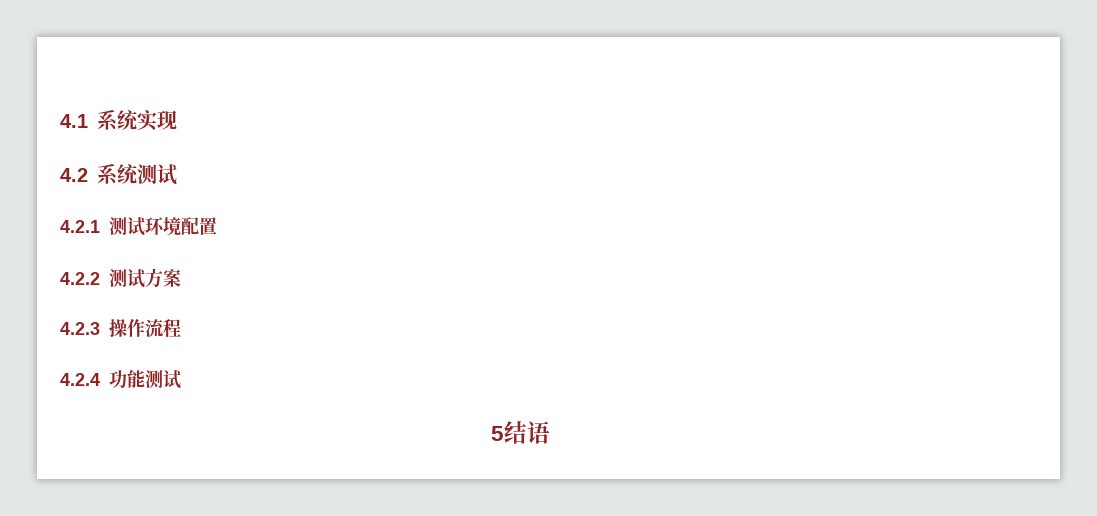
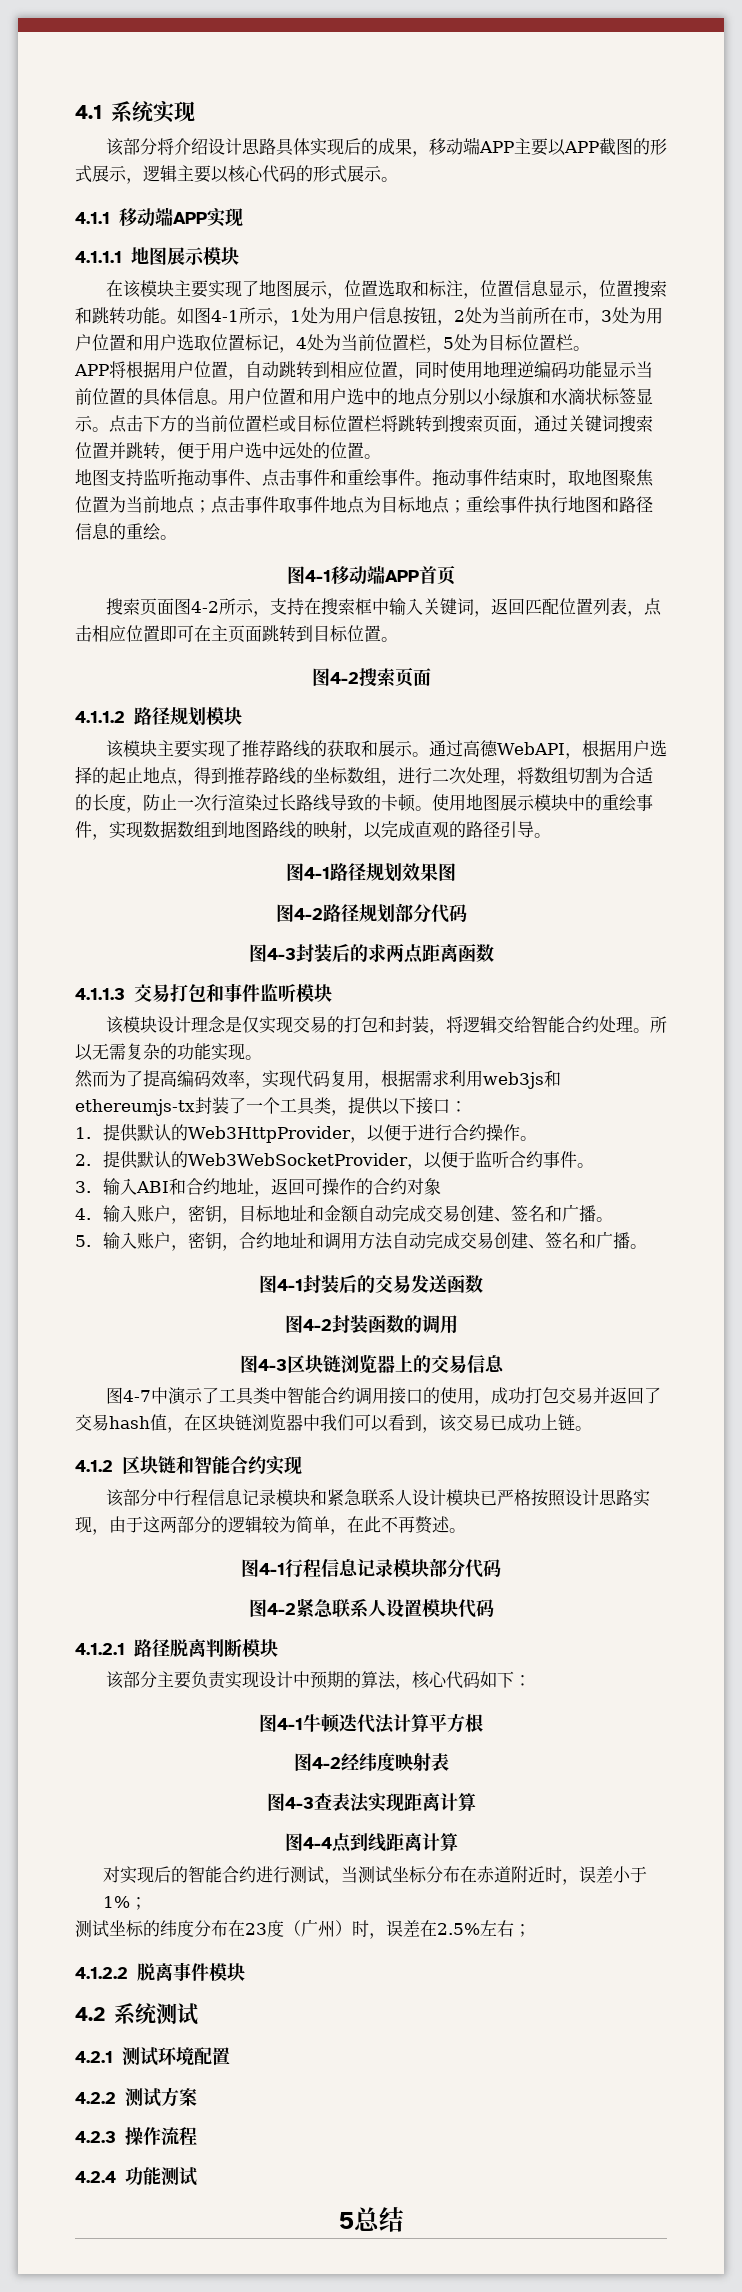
+ 该部分将介绍设计思路具体实现后的成果，移动端APP主要以APP截图的形式展示，逻辑主要以核心代码的形式展示。
+ 4.1.1移动端APP实现
+ 4.1.1.1地图展示模块
+ 在该模块主要实现了地图展示，位置选取和标注，位置信息显示，位置搜索和跳转功能。如图4-1所示，1处为用户信息按钮，2处为当前所在市，3处为用户位置和用户选取位置标记，4处为当前位置栏，5处为目标位置栏。
+ APP将根据用户位置，自动跳转到相应位置，同时使用地理逆编码功能显示当前位置的具体信息。用户位置和用户选中的地点分别以小绿旗和水滴状标签显示。点击下方的当前位置栏或目标位置栏将跳转到搜索页面，通过关键词搜索位置并跳转，便于用户选中远处的位置。
+ 地图支持监听拖动事件、点击事件和重绘事件。拖动事件结束时，取地图聚焦位置为当前地点；点击事件取事件地点为目标地点；重绘事件执行地图和路径信息的重绘。
+ 图4-1移动端APP首页
+ 搜索页面图4-2所示，支持在搜索框中输入关键词，返回匹配位置列表，点击相应位置即可在主页面跳转到目标位置。
+ 图4-2搜索页面
+ 4.1.1.2路径规划模块
+ 该模块主要实现了推荐路线的获取和展示。通过高德WebAPI，根据用户选择的起止地点，得到推荐路线的坐标数组，进行二次处理，将数组切割为合适的长度，防止一次行渲染过长路线导致的卡顿。使用地图展示模块中的重绘事件，实现数据数组到地图路线的映射，以完成直观的路径引导。
+ 图4-1路径规划效果图
+ 图4-2路径规划部分代码
+ 图4-3封装后的求两点距离函数
+ 4.1.1.3交易打包和事件监听模块
+ 该模块设计理念是仅实现交易的打包和封装，将逻辑交给智能合约处理。所以无需复杂的功能实现。
+ 然而为了提高编码效率，实现代码复用，根据需求利用web3js和ethereumjs-tx封装了一个工具类，提供以下接口：
+ 1.提供默认的Web3HttpProvider，以便于进行合约操作。
+ 2.提供默认的Web3WebSocketProvider，以便于监听合约事件。
+ 3.输入ABI和合约地址，返回可操作的合约对象
+ 4.输入账户，密钥，目标地址和金额自动完成交易创建、签名和广播。
+ 5.输入账户，密钥，合约地址和调用方法自动完成交易创建、签名和广播。
+ 图4-1封装后的交易发送函数
+ 图4-2封装函数的调用
+ 图4-3区块链浏览器上的交易信息
+ 图4-7中演示了工具类中智能合约调用接口的使用，成功打包交易并返回了交易hash值，在区块链浏览器中我们可以看到，该交易已成功上链。
+ 4.1.2区块链和智能合约实现
+ 该部分中行程信息记录模块和紧急联系人设计模块已严格按照设计思路实现，由于这两部分的逻辑较为简单，在此不再赘述。
+ 图4-1行程信息记录模块部分代码
+ 图4-2紧急联系人设置模块代码
+ 4.1.2.1路径脱离判断模块
+ 该部分主要负责实现设计中预期的算法，核心代码如下：
+ 图4-1牛顿迭代法计算平方根
+ 图4-2经纬度映射表
+ 图4-3查表法实现距离计算
+ 图4-4点到线距离计算
+ 对实现后的智能合约进行测试，当测试坐标分布在赤道附近时，误差小于1%；
+ 测试坐标的纬度分布在23度（广州）时，误差在2.5%左右；
+ 4.1.2.2脱离事件模块
- 5结语
+ 5总结

